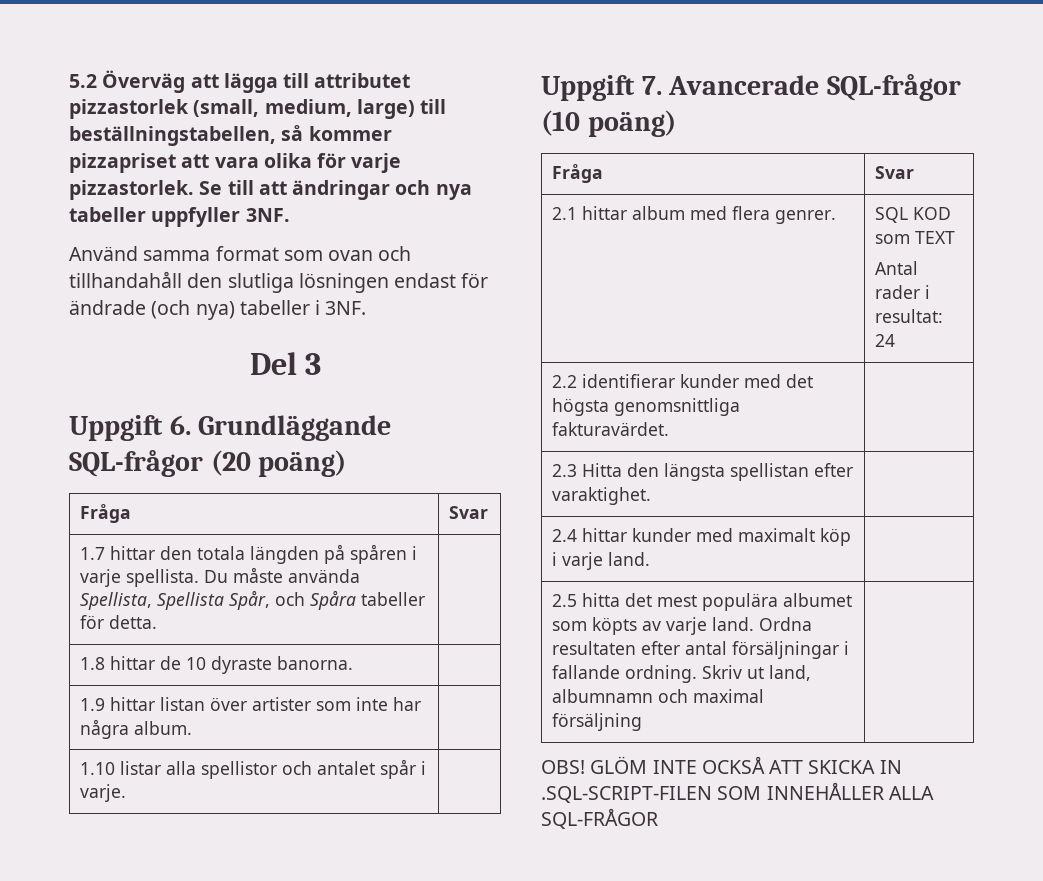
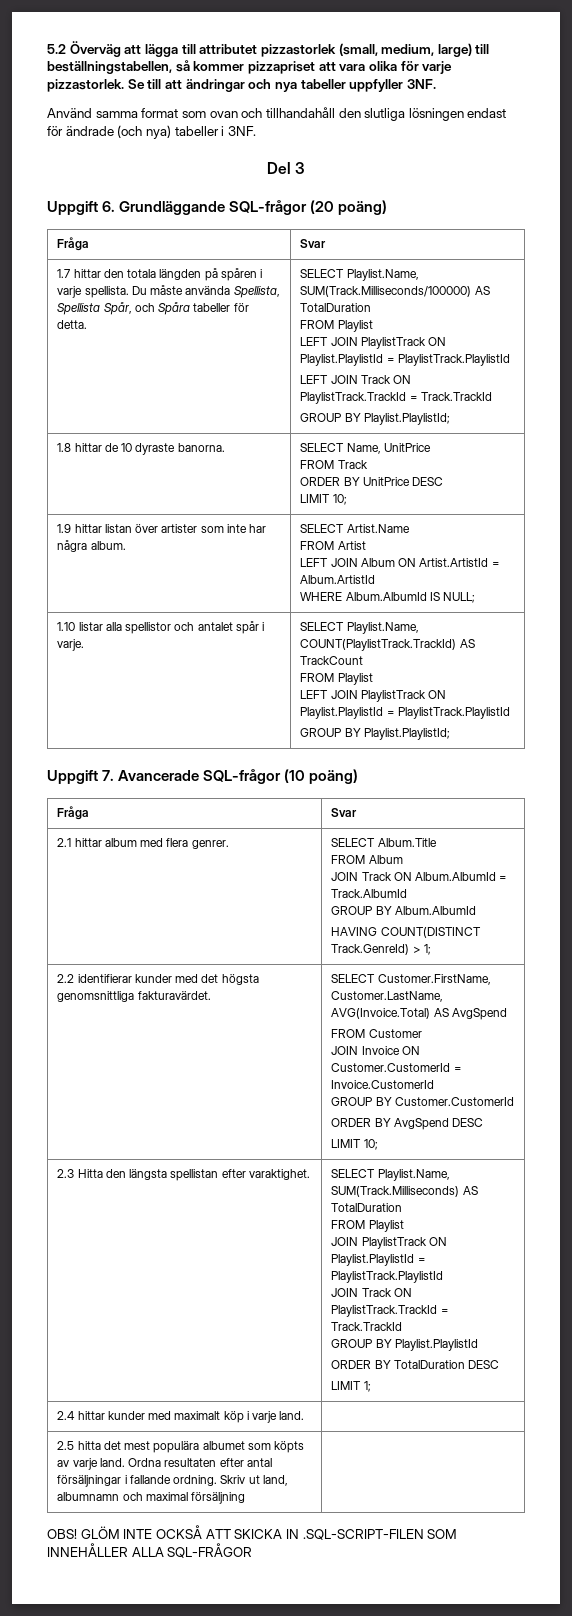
+ SELECT Playlist.Name, SUM(Track.Milliseconds/100000) AS TotalDuration
+ FROM Playlist
+ LEFT JOIN PlaylistTrack ON Playlist.PlaylistId = PlaylistTrack.PlaylistId
+ LEFT JOIN Track ON PlaylistTrack.TrackId = Track.TrackId
+ GROUP BY Playlist.PlaylistId;
- 1.8 hittar de 10 dyraste banorna. |
+ 1.8 hittar de 10 dyraste banorna. | SELECT Name, UnitPrice
+ FROM Track
+ ORDER BY UnitPrice DESC
+ LIMIT 10;
- 1.9 hittar listan över artister som inte har några album. |
+ 1.9 hittar listan över artister som inte har några album. | SELECT Artist.Name
+ FROM Artist
+ LEFT JOIN Album ON Artist.ArtistId = Album.ArtistId
+ WHERE Album.AlbumId IS NULL;
- 1.10 listar alla spellistor och antalet spår i varje. |
+ 1.10 listar alla spellistor och antalet spår i varje. | SELECT Playlist.Name, COUNT(PlaylistTrack.TrackId) AS TrackCount
+ FROM Playlist
+ LEFT JOIN PlaylistTrack ON Playlist.PlaylistId = PlaylistTrack.PlaylistId
+ GROUP BY Playlist.PlaylistId;
- 2.1 hittar album med flera genrer. | SQL KOD som TEXT
- Antal rader i resultat: 24
+ 2.1 hittar album med flera genrer. | SELECT Album.Title
+ FROM Album
+ JOIN Track ON Album.AlbumId = Track.AlbumId
+ GROUP BY Album.AlbumId
+ HAVING COUNT(DISTINCT Track.GenreId) > 1;
- 2.2 identifierar kunder med det högsta genomsnittliga fakturavärdet. |
+ 2.2 identifierar kunder med det högsta genomsnittliga fakturavärdet. | SELECT Customer.FirstName, Customer.LastName, AVG(Invoice.Total) AS AvgSpend
+ FROM Customer
+ JOIN Invoice ON Customer.CustomerId = Invoice.CustomerId
+ GROUP BY Customer.CustomerId
+ ORDER BY AvgSpend DESC
+ LIMIT 10;
- 2.3 Hitta den längsta spellistan efter varaktighet. |
+ 2.3 Hitta den längsta spellistan efter varaktighet. | SELECT Playlist.Name, SUM(Track.Milliseconds) AS TotalDuration
+ FROM Playlist
+ JOIN PlaylistTrack ON Playlist.PlaylistId = PlaylistTrack.PlaylistId
+ JOIN Track ON PlaylistTrack.TrackId = Track.TrackId
+ GROUP BY Playlist.PlaylistId
+ ORDER BY TotalDuration DESC
+ LIMIT 1;

